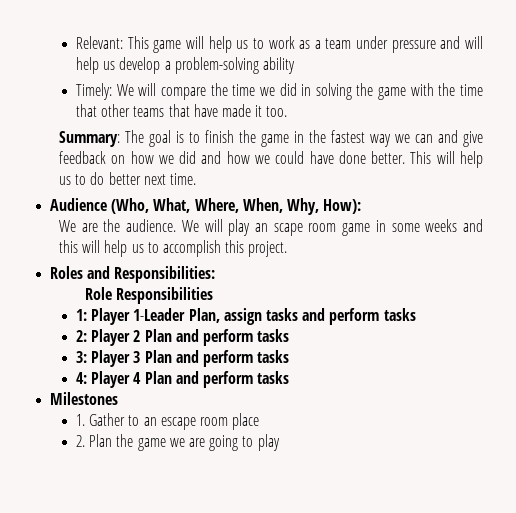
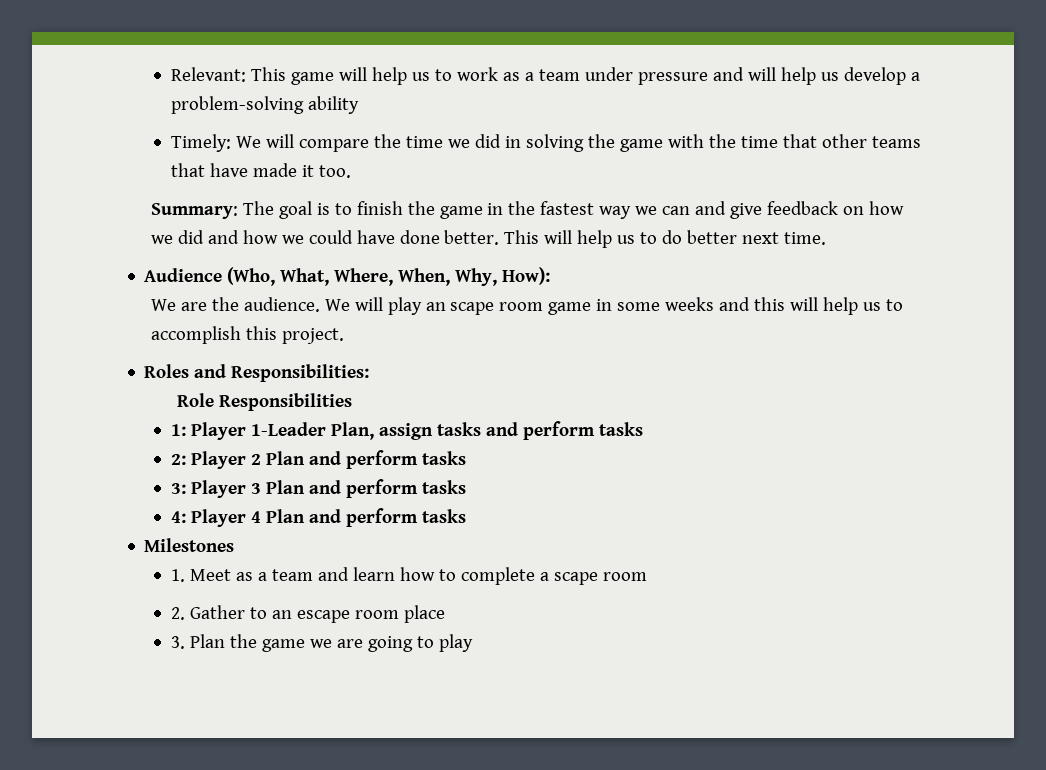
- 1. Gather to an escape room place
+ 1. Meet as a team and learn how to complete a scape room
+ 2. Gather to an escape room place
- 2. Plan the game we are going to play
+ 3. Plan the game we are going to play

